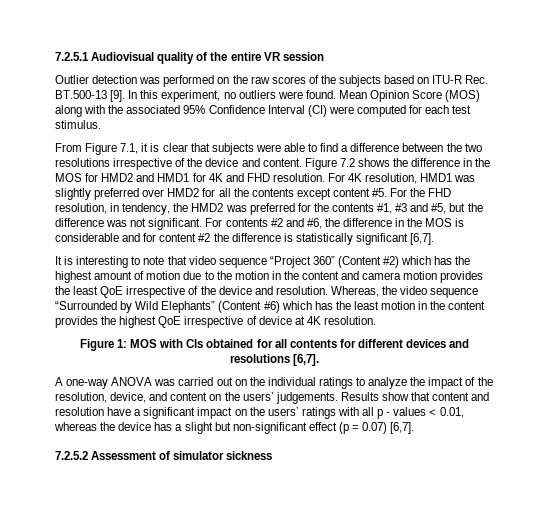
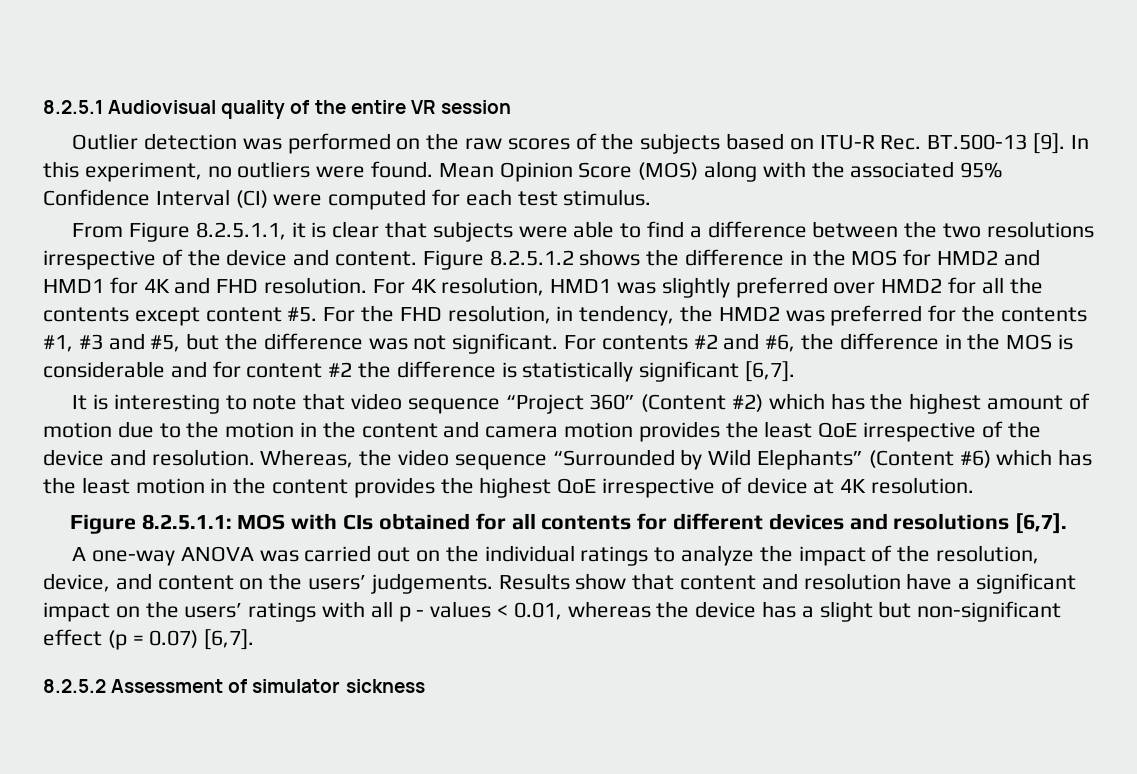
- 7.2.5.1 Audiovisual quality of the entire VR session
+ 8.2.5.1 Audiovisual quality of the entire VR session
- From Figure 7.1, it is clear that subjects were able to find a difference between the two resolutions irrespective of the device and content.
+ From Figure 8.2.5.1.1, it is clear that subjects were able to find a difference between the two resolutions irrespective of the device and content.
- Figure 7.2 shows the difference in the MOS for HMD2 and HMD1 for 4K and FHD resolution.
+ Figure 8.2.5.1.2 shows the difference in the MOS for HMD2 and HMD1 for 4K and FHD resolution.
- Figure 1: MOS with CIs obtained for all contents for different devices and resolutions [6,7].
+ Figure 8.2.5.1.1: MOS with CIs obtained for all contents for different devices and resolutions [6,7].
- 7.2.5.2 Assessment of simulator sickness
+ 8.2.5.2 Assessment of simulator sickness

